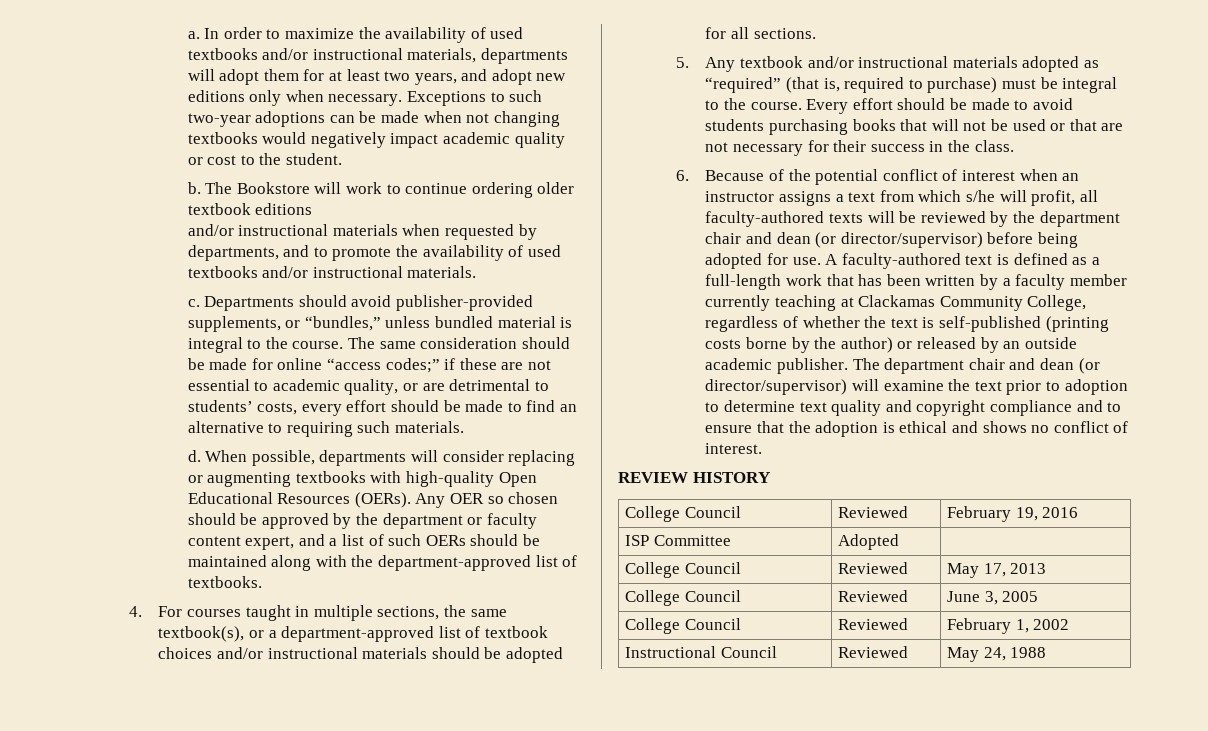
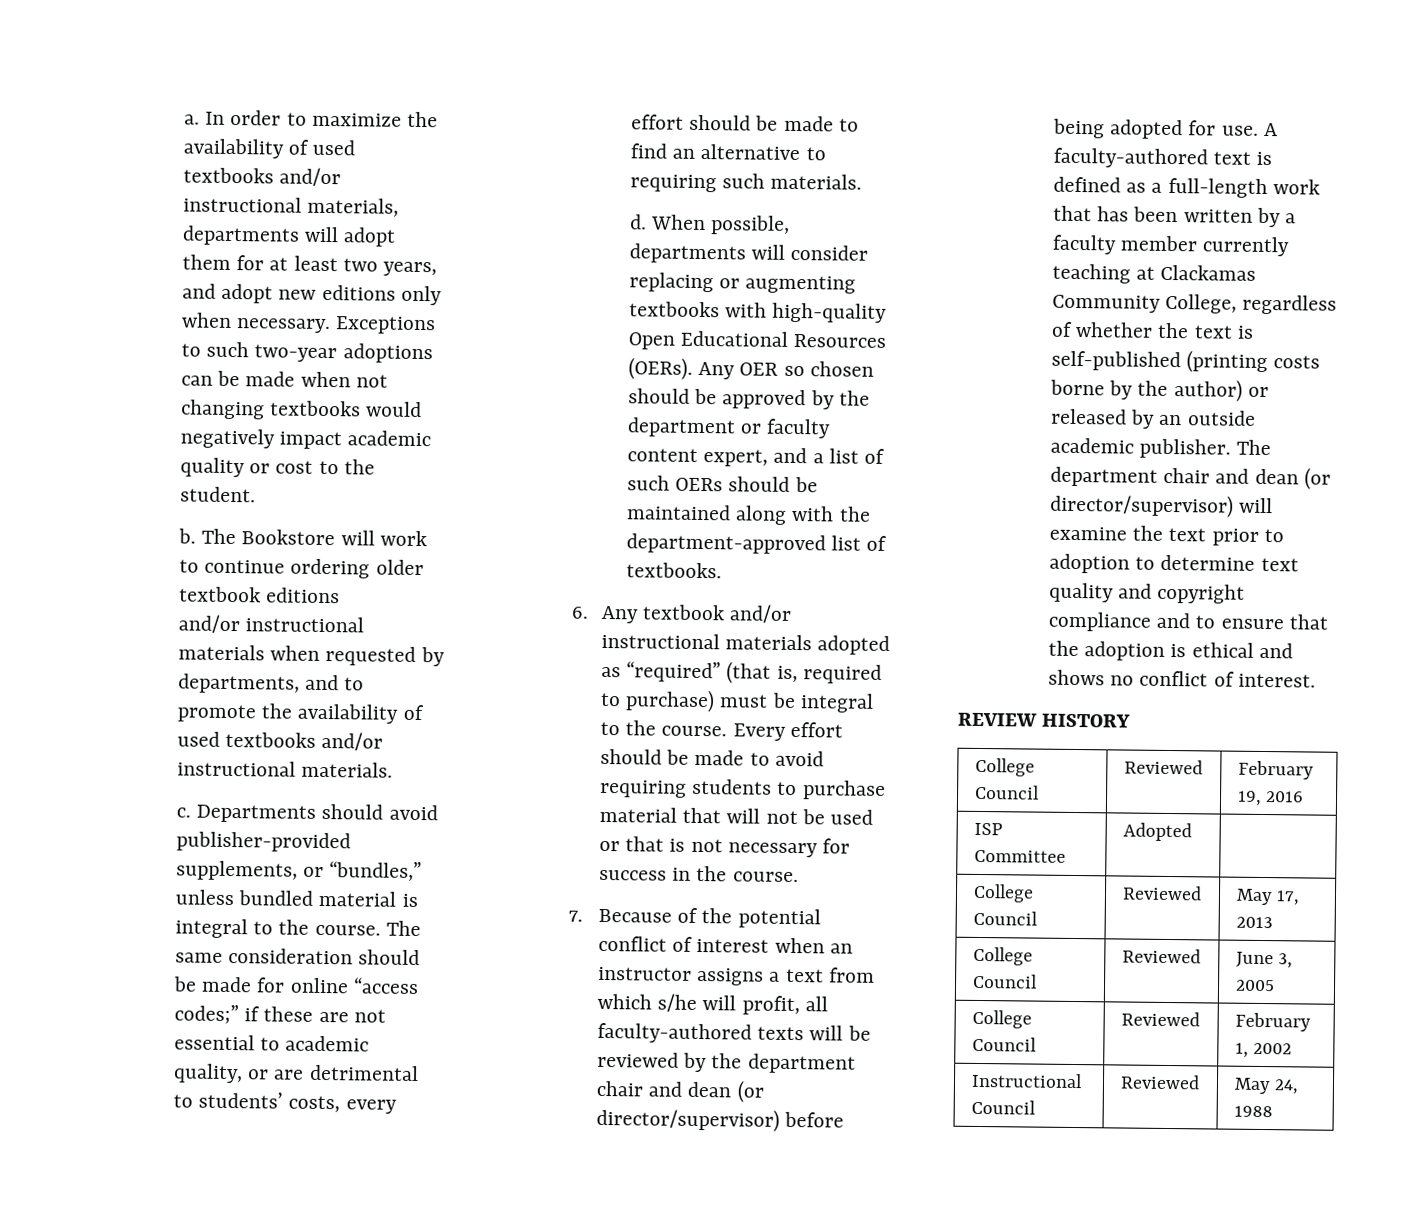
- 4. For courses taught in multiple sections, the same textbook(s), or a department-approved list of textbook choices and/or instructional materials should be adopted for all sections.
- 5. Any textbook and/or instructional materials adopted as “required” (that is, required to purchase) must be integral to the course.
+ 6. Any textbook and/or instructional materials adopted as “required” (that is, required to purchase) must be integral to the course.
- Every effort should be made to avoid students purchasing books that will not be used or that are not necessary for their success in the class.
- 6. Because of the potential conflict of interest when an instructor assigns a text from which s/he will profit, all faculty-authored texts will be reviewed by the department chair and dean (or director/supervisor) before being adopted for use.
+ Every effort should be made to avoid requiring students to purchase material that will not be used or that is not necessary for success in the course.
+ 7. Because of the potential conflict of interest when an instructor assigns a text from which s/he will profit, all faculty-authored texts will be reviewed by the department chair and dean (or director/supervisor) before being adopted for use.

